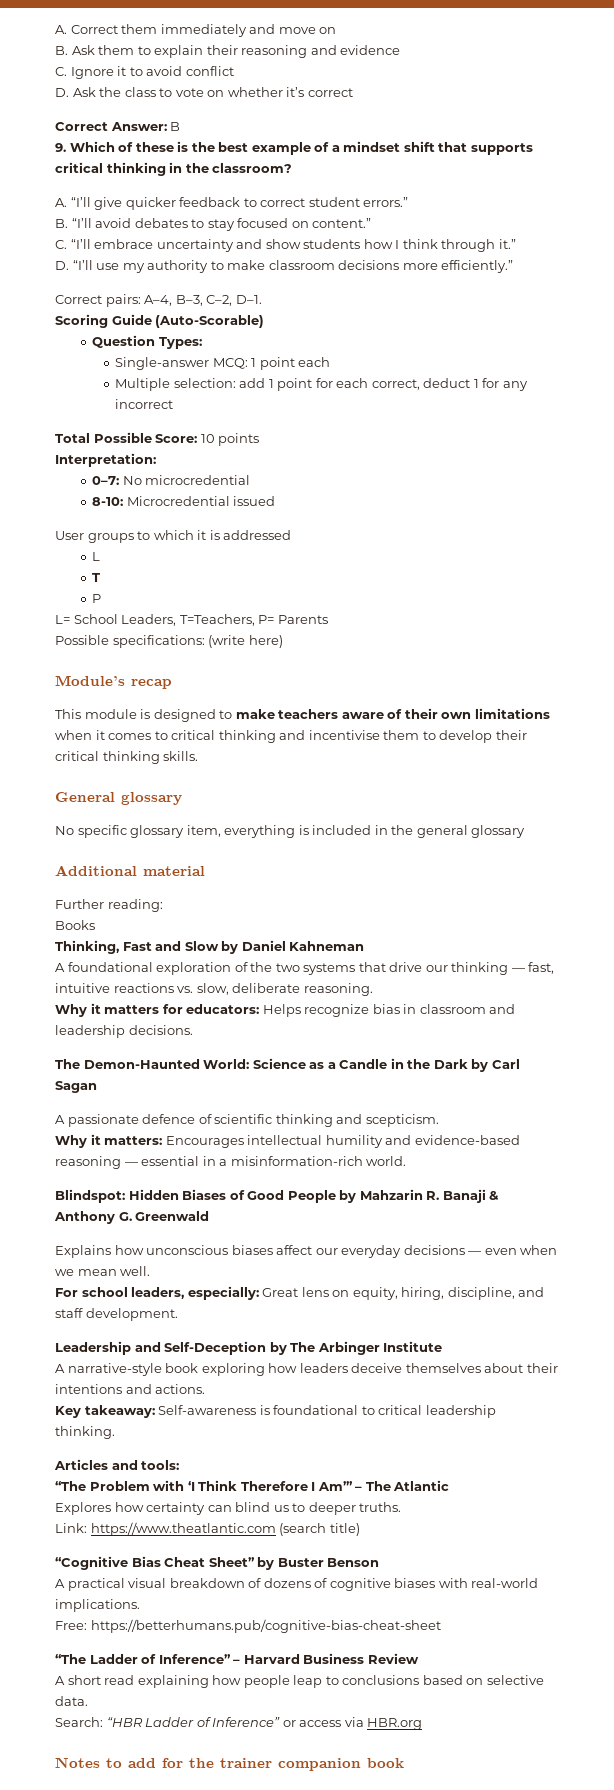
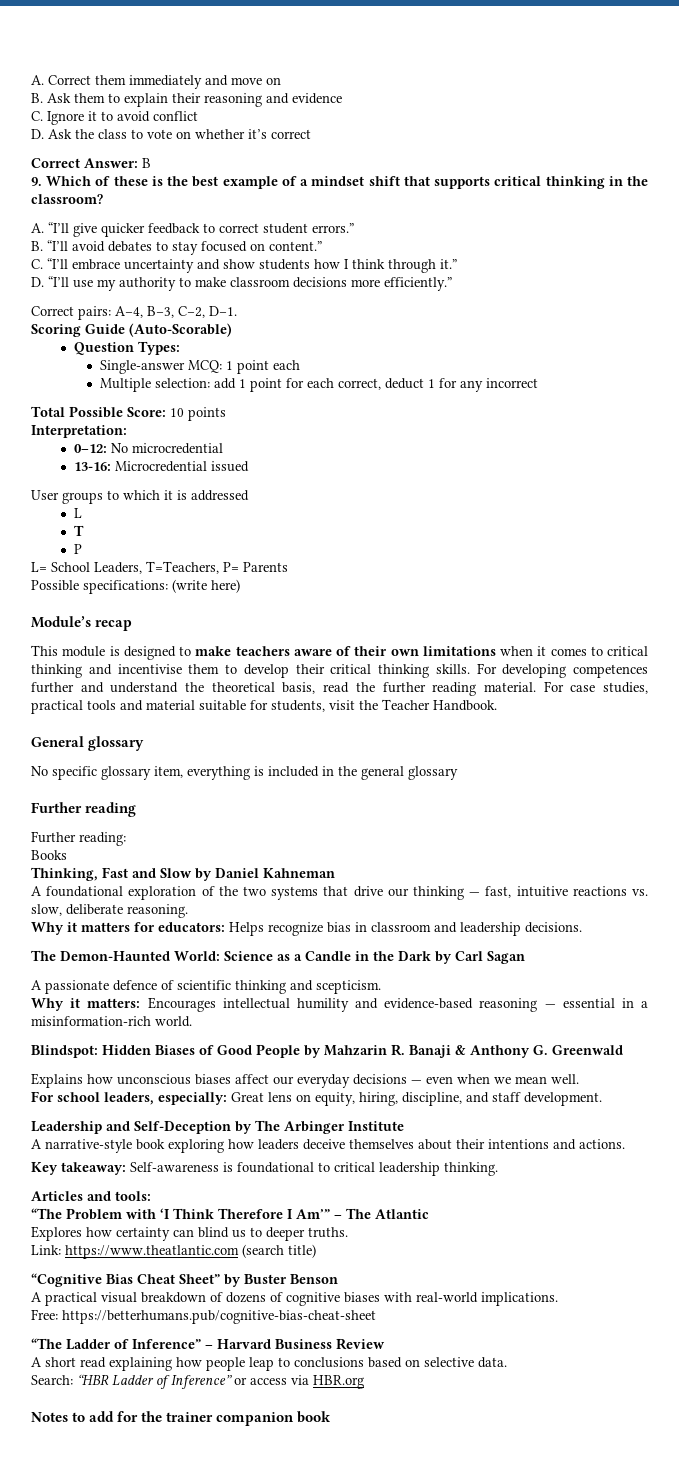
- 0–7: No microcredential
+ 0–12: No microcredential
- 8-10: Microcredential issued
+ 13-16: Microcredential issued
+ For developing competences further and understand the theoretical basis, read the further reading material. For case studies, practical tools and material suitable for students, visit the Teacher Handbook.
- Additional material
+ Further reading

